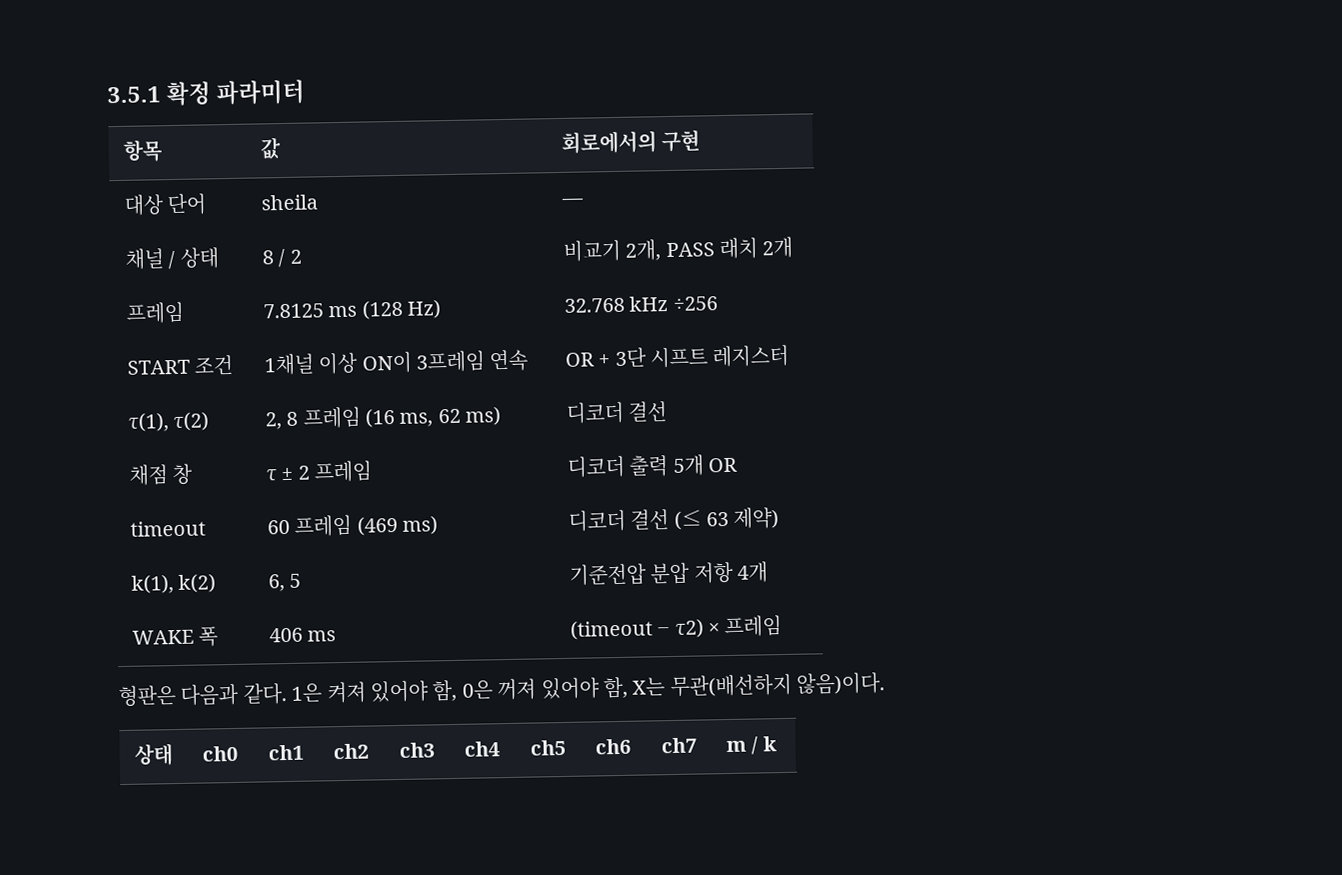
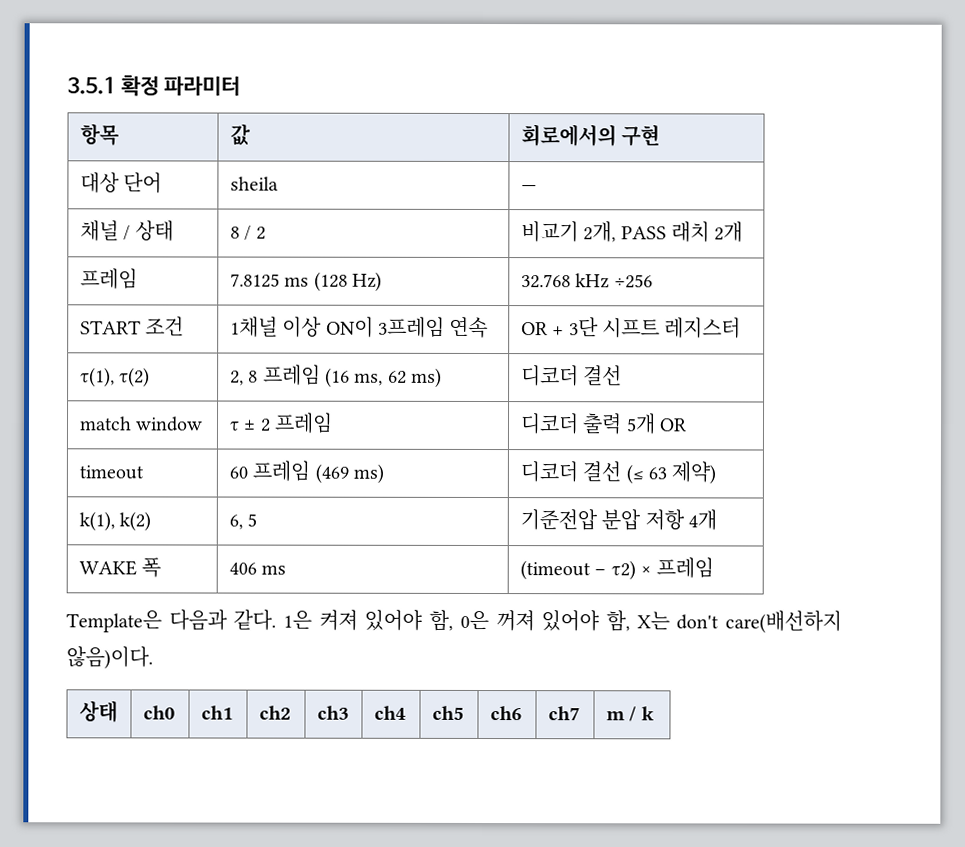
- 채점 창 | τ ± 2 프레임 | 디코더 출력 5개 OR
+ match window | τ ± 2 프레임 | 디코더 출력 5개 OR
- 형판은 다음과 같다.
+ Template은 다음과 같다.
- 1은 켜져 있어야 함, 0은 꺼져 있어야 함, X는 무관(배선하지 않음)이다.
+ 1은 켜져 있어야 함, 0은 꺼져 있어야 함, X는 don't care(배선하지 않음)이다.

